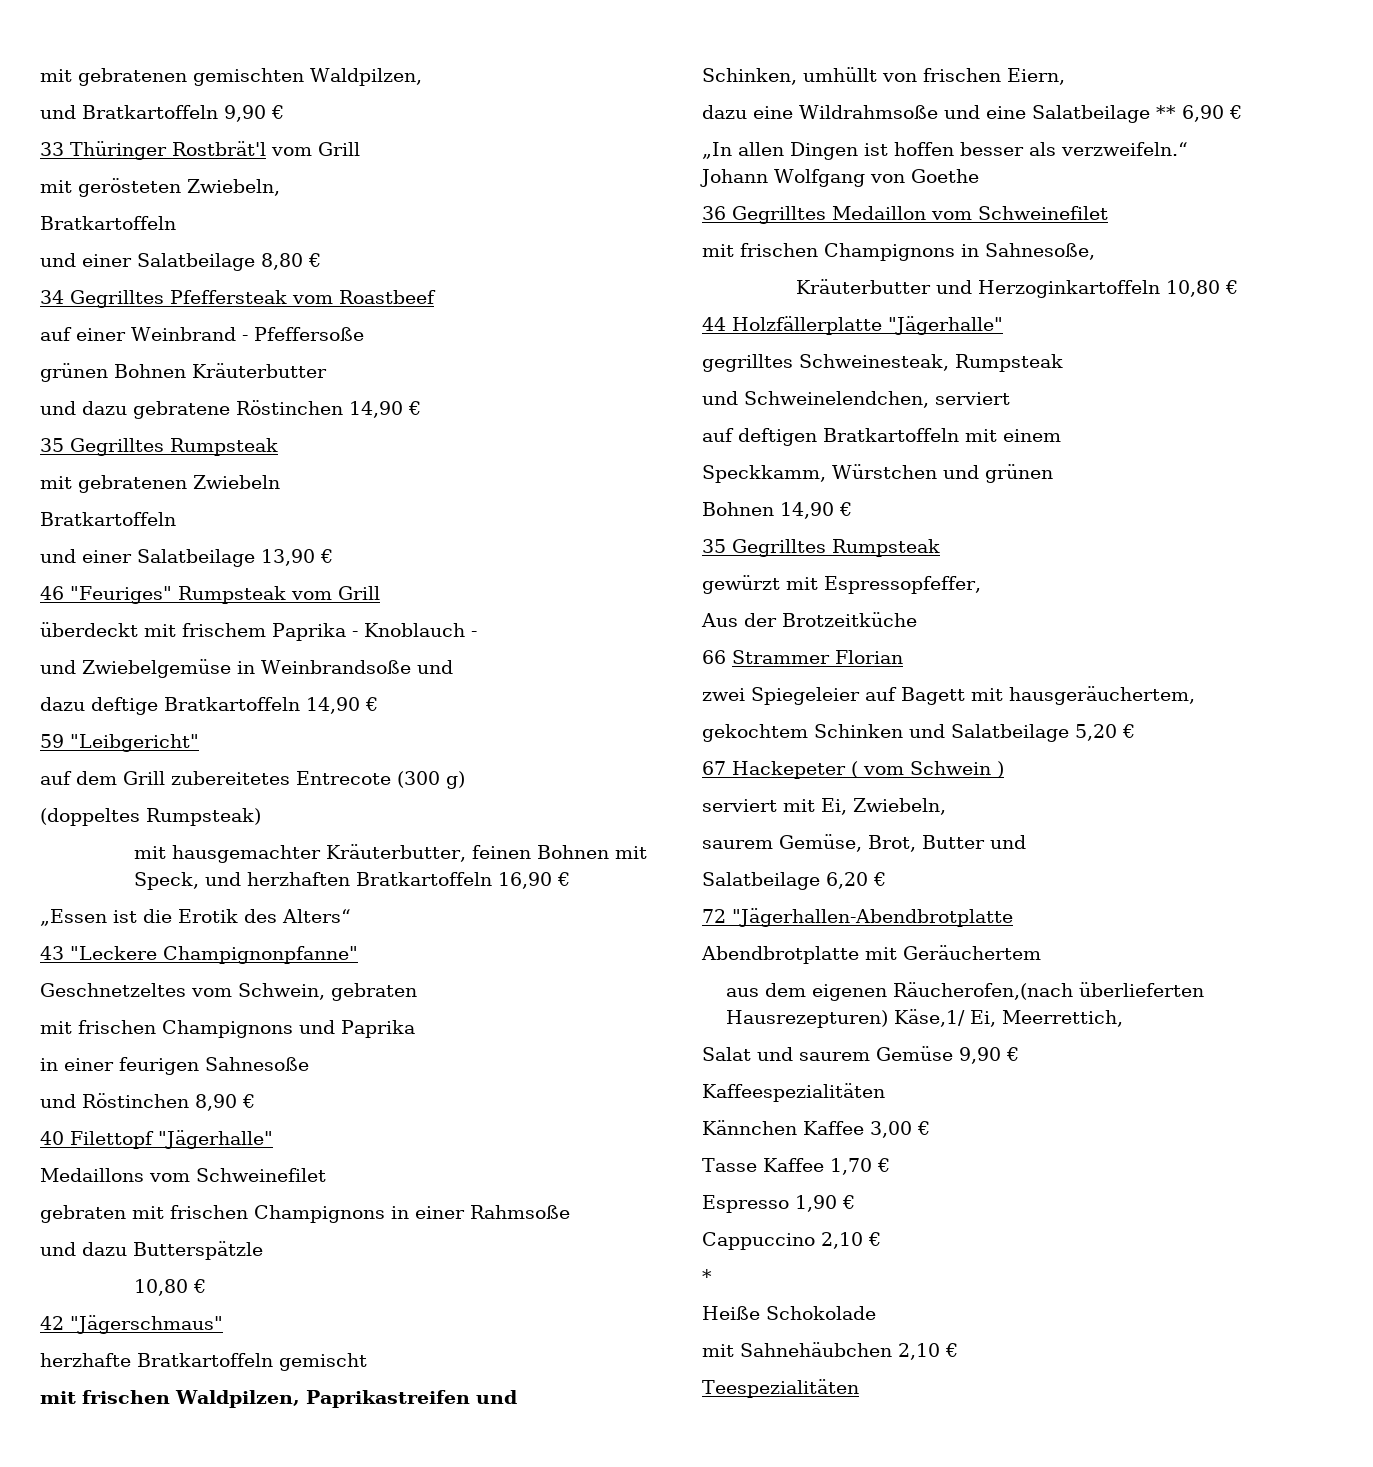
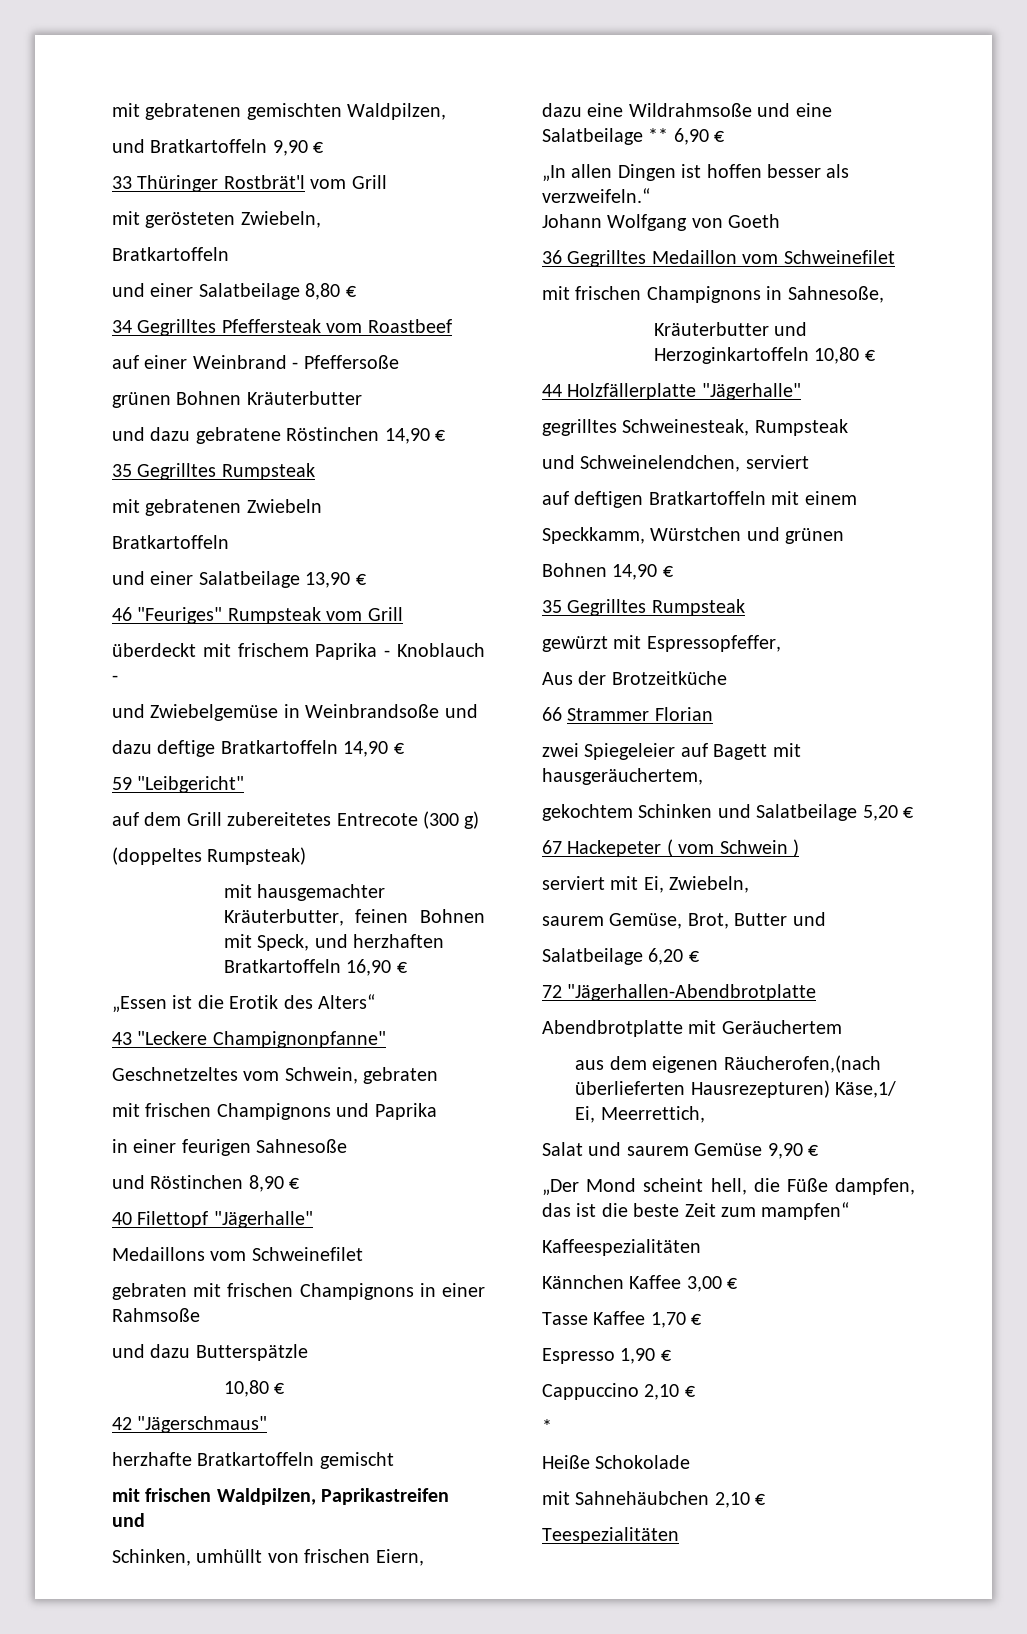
- Johann Wolfgang von Goethe
+ Johann Wolfgang von Goeth
+ „Der Mond scheint hell, die Füße dampfen, das ist die beste Zeit zum mampfen“

